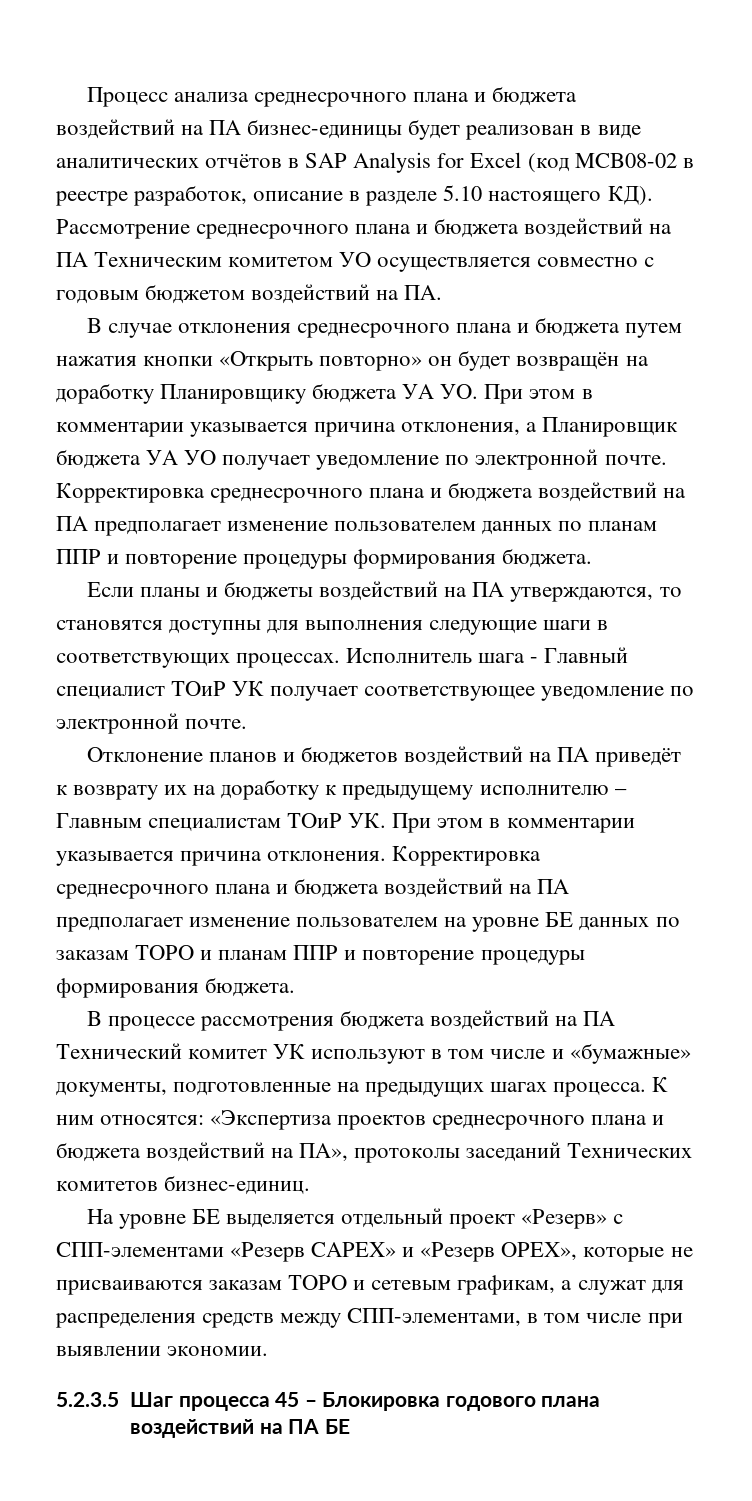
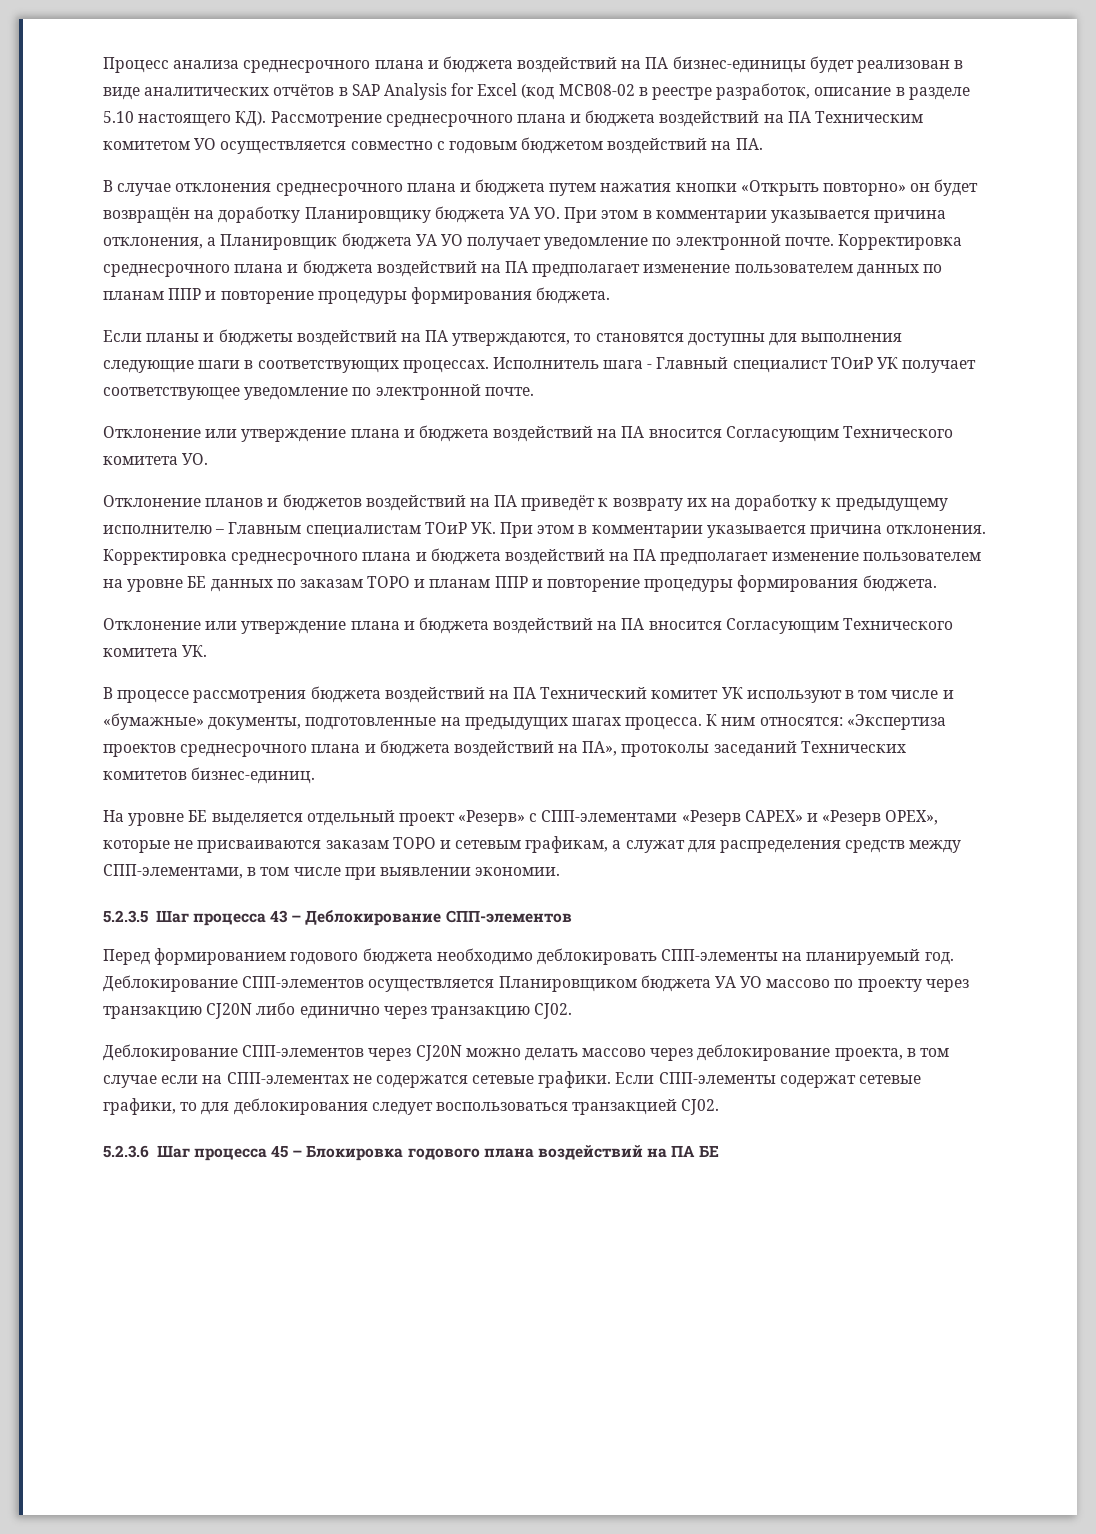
+ Отклонение или утверждение плана и бюджета воздействий на ПА вносится Согласующим Технического комитета УО.
+ Отклонение или утверждение плана и бюджета воздействий на ПА вносится Согласующим Технического комитета УК.
- 5.2.3.5 Шаг процесса 45 – Блокировка годового плана воздействий на ПА БЕ
+ 5.2.3.5 Шаг процесса 43 – Деблокирование СПП-элементов
+ Перед формированием годового бюджета необходимо деблокировать СПП-элементы на планируемый год. Деблокирование СПП-элементов осуществляется Планировщиком бюджета УА УО массово по проекту через транзакцию CJ20N либо единично через транзакцию CJ02.
+ Деблокирование СПП-элементов через CJ20N можно делать массово через деблокирование проекта, в том случае если на СПП-элементах не содержатся сетевые графики. Если СПП-элементы содержат сетевые графики, то для деблокирования следует воспользоваться транзакцией CJ02.
+ 5.2.3.6 Шаг процесса 45 – Блокировка годового плана воздействий на ПА БЕ

